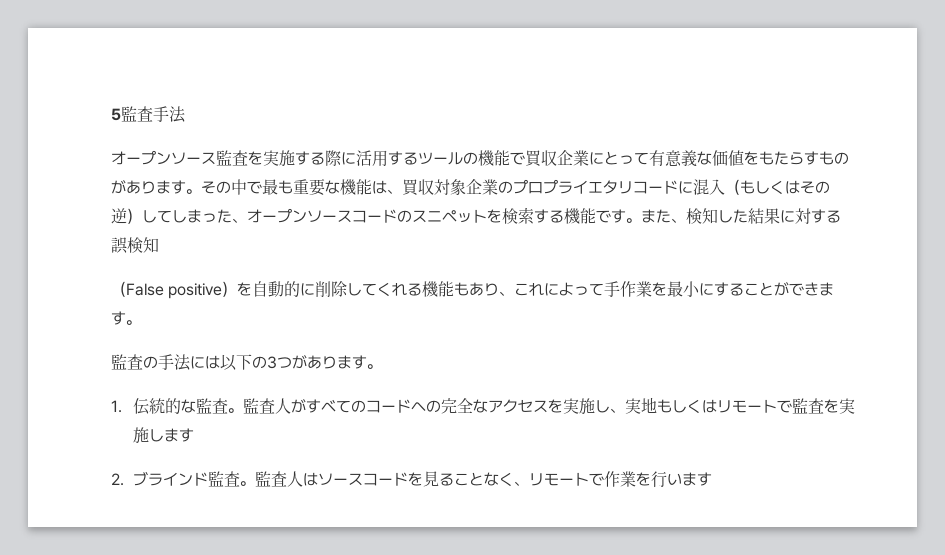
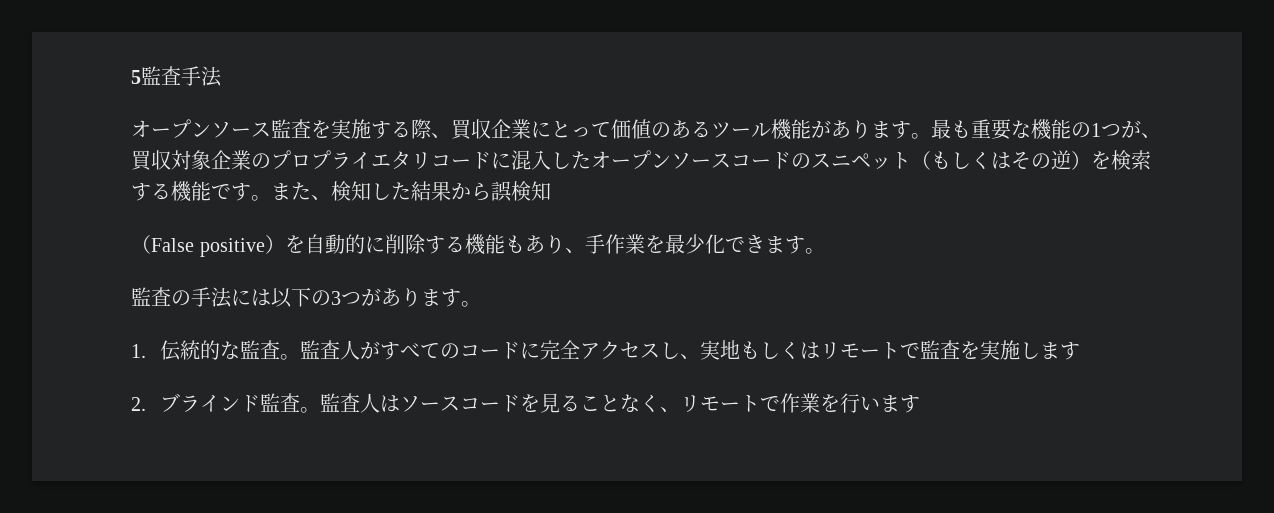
- オープンソース監査を実施する際に活用するツールの機能で買収企業にとって有意義な価値をもたらすものがあります。その中で最も重要な機能は、買収対象企業のプロプライエタリコードに混入（もしくはその逆）してしまった、オープンソースコードのスニペットを検索する機能です。
+ オープンソース監査を実施する際、買収企業にとって価値のあるツール機能があります。最も重要な機能の1つが、買収対象企業のプロプライエタリコードに混入したオープンソースコードのスニペット（もしくはその逆）を検索する機能です。
- また、検知した結果に対する誤検知
+ また、検知した結果から誤検知
- （False positive）を自動的に削除してくれる機能もあり、これによって手作業を最小にすることができます。
+ （False positive）を自動的に削除する機能もあり、手作業を最少化できます。
- 監査人がすべてのコードへの完全なアクセスを実施し、実地もしくはリモートで監査を実施します
+ 監査人がすべてのコードに完全アクセスし、実地もしくはリモートで監査を実施します

